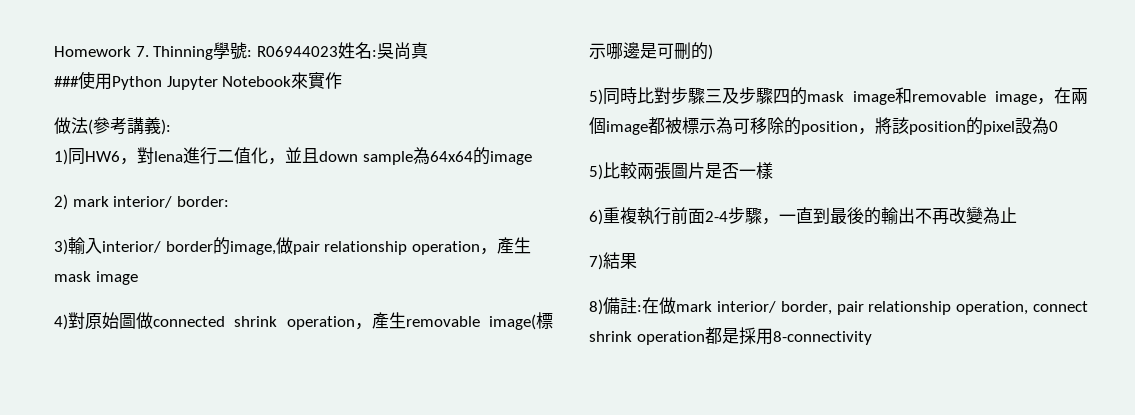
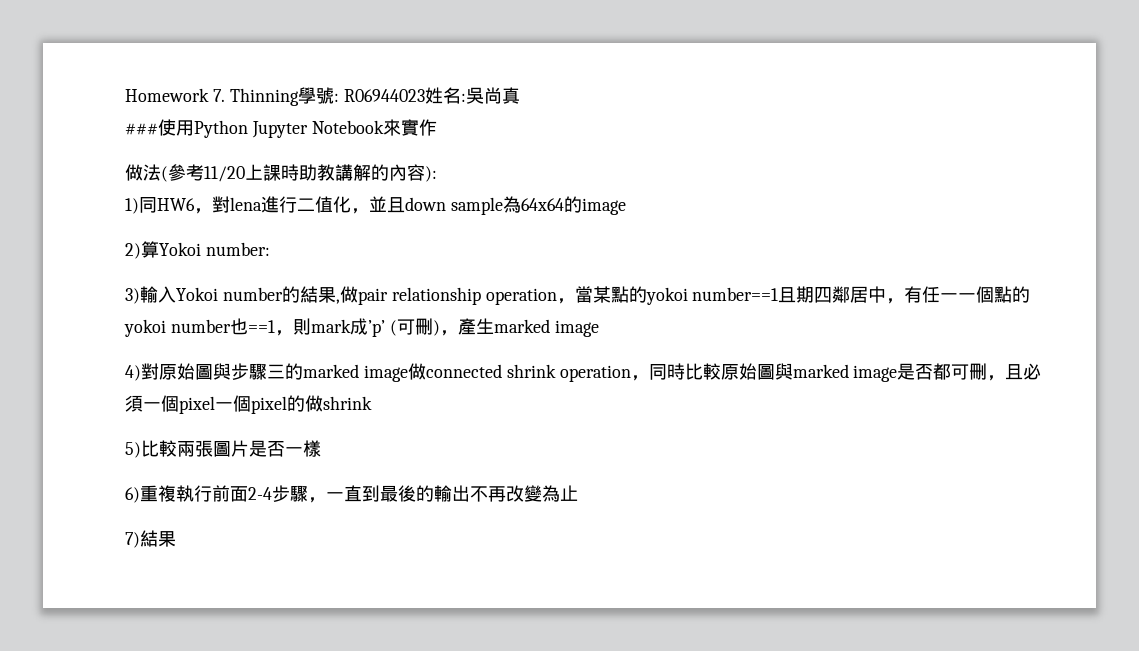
- 做法(參考講義):
+ 做法(參考11/20上課時助教講解的內容):
- 2) mark interior/ border:
+ 2)算Yokoi number:
- 3)輸入interior/ border的image,做pair relationship operation，產生mask image
- 4)對原始圖做connected shrink operation，產生removable image(標示哪邊是可刪的)
- 5)同時比對步驟三及步驟四的mask image和removable image，在兩個image都被標示為可移除的position，將該position的pixel設為0
+ 3)輸入Yokoi number的結果,做pair relationship operation，當某點的yokoi number==1且期四鄰居中，有任一一個點的yokoi number也==1，則mark成’p’ (可刪)，產生marked image
+ 4)對原始圖與步驟三的marked image做connected shrink operation，同時比較原始圖與marked image是否都可刪，且必須一個pixel一個pixel的做shrink
- 8)備註:在做mark interior/ border, pair relationship operation, connect shrink operation都是採用8-connectivity

